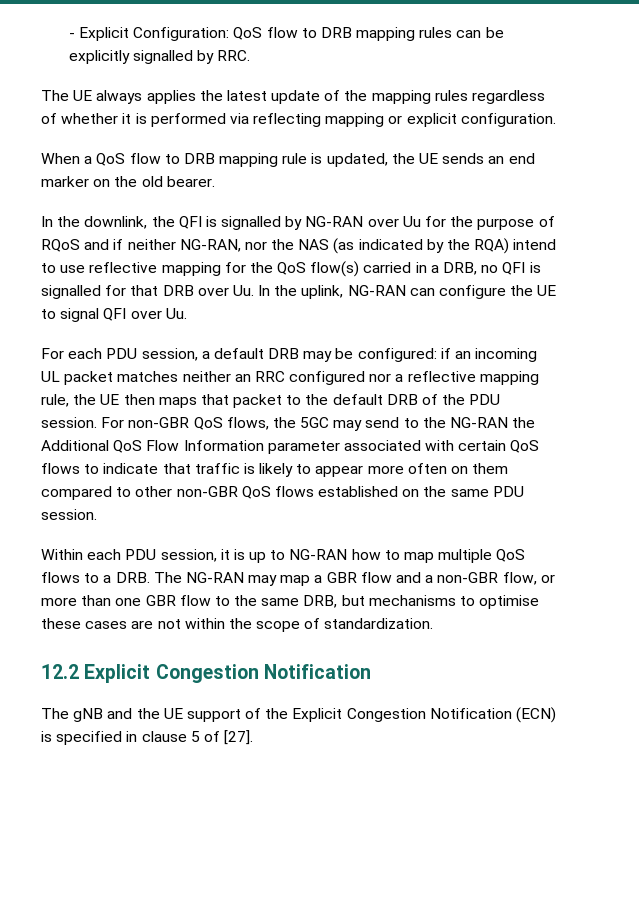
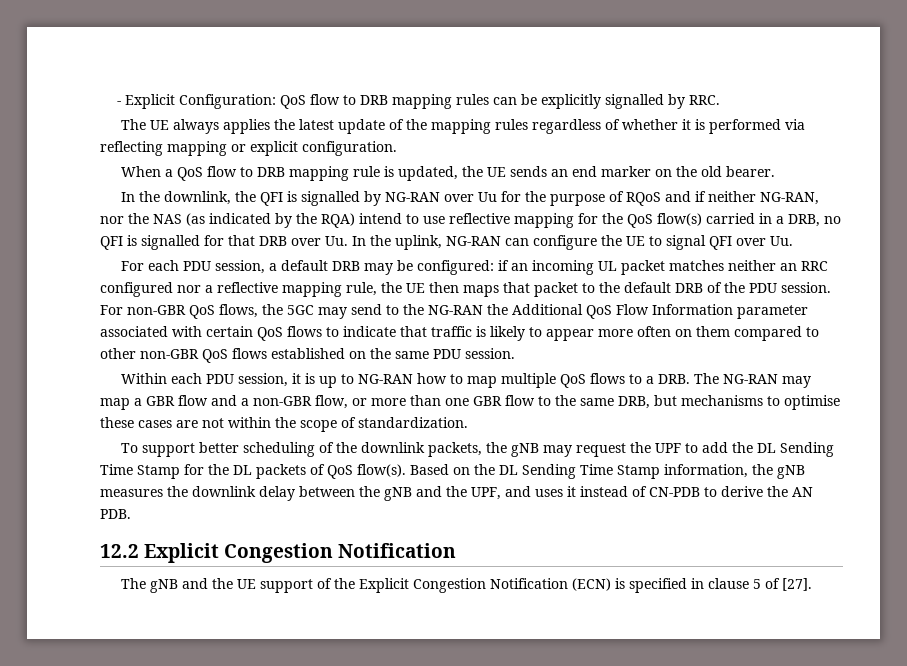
+ To support better scheduling of the downlink packets, the gNB may request the UPF to add the DL Sending Time Stamp for the DL packets of QoS flow(s). Based on the DL Sending Time Stamp information, the gNB measures the downlink delay between the gNB and the UPF, and uses it instead of CN-PDB to derive the AN PDB.

